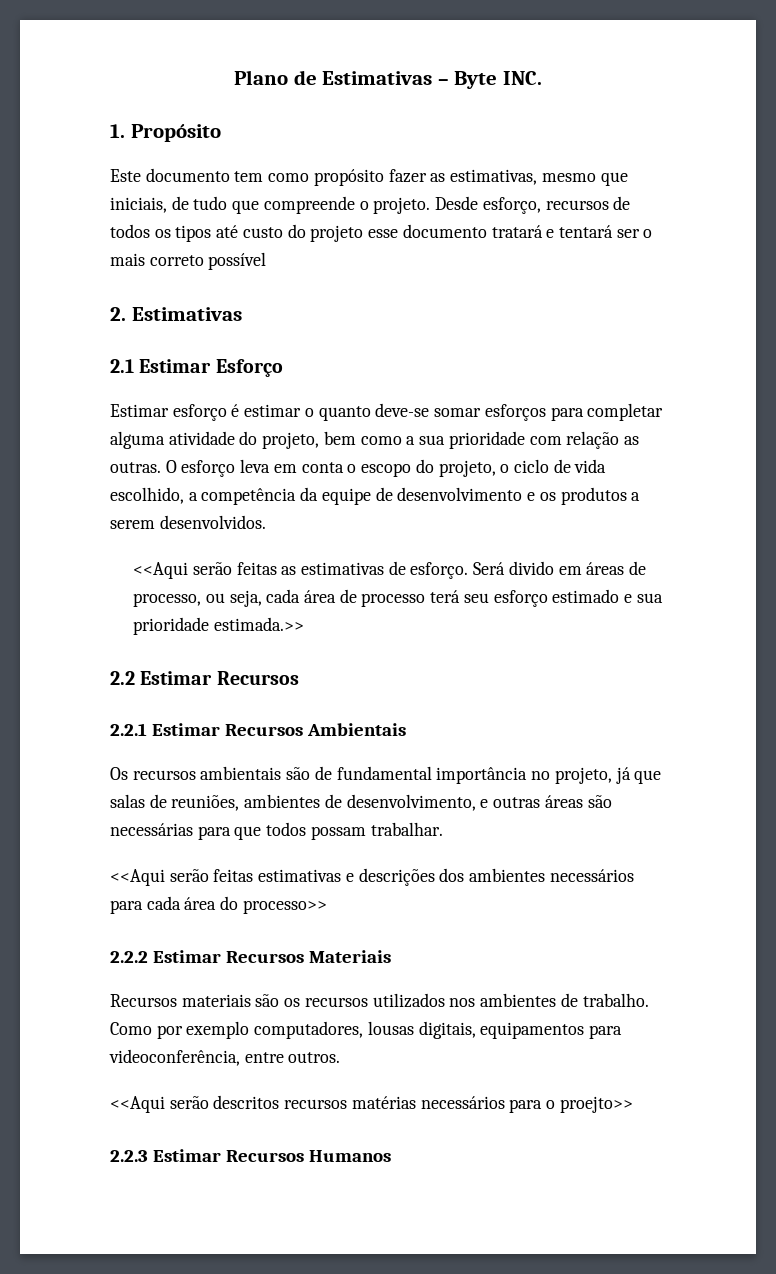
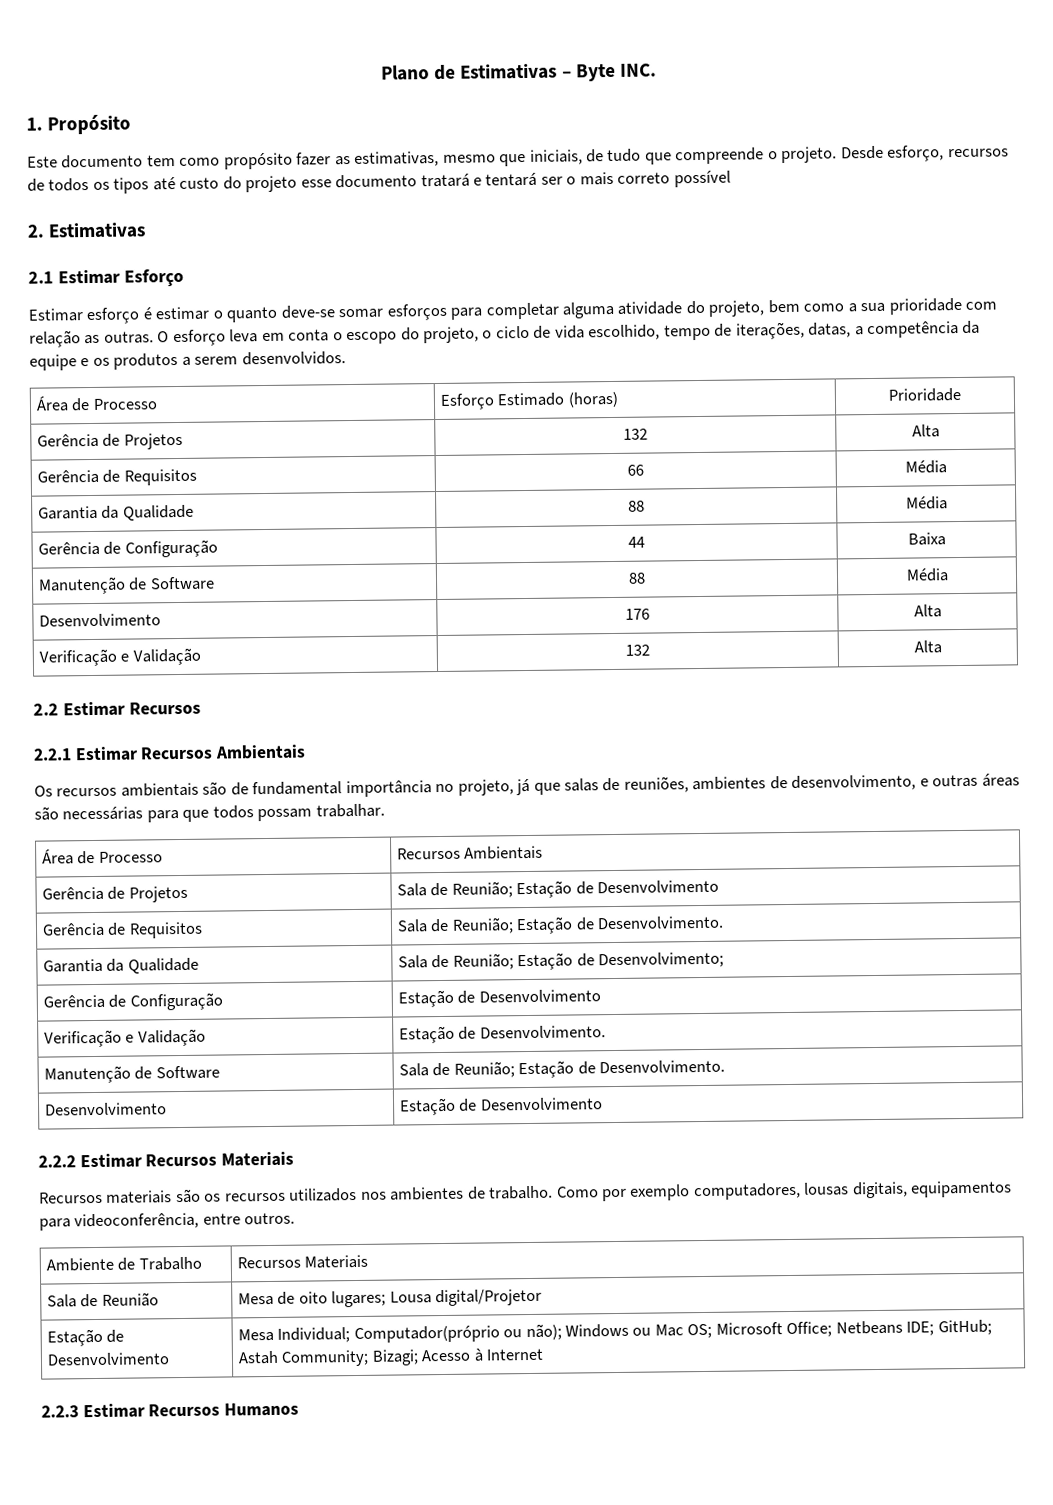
- O esforço leva em conta o escopo do projeto, o ciclo de vida escolhido, a competência da equipe de desenvolvimento e os produtos a serem desenvolvidos.
+ O esforço leva em conta o escopo do projeto, o ciclo de vida escolhido, tempo de iterações, datas, a competência da equipe e os produtos a serem desenvolvidos.
- <<Aqui serão feitas as estimativas de esforço. Será divido em áreas de processo, ou seja, cada área de processo terá seu esforço estimado e sua prioridade estimada.>>
+ Área de Processo | Esforço Estimado (horas) | Prioridade
+ Gerência de Projetos | 132 | Alta
+ Gerência de Requisitos | 66 | Média
+ Garantia da Qualidade | 88 | Média
+ Gerência de Configuração | 44 | Baixa
+ Manutenção de Software | 88 | Média
+ Desenvolvimento | 176 | Alta
+ Verificação e Validação | 132 | Alta
- <<Aqui serão feitas estimativas e descrições dos ambientes necessários para cada área do processo>>
+ Área de Processo | Recursos Ambientais
+ Gerência de Projetos | Sala de Reunião; Estação de Desenvolvimento
+ Gerência de Requisitos | Sala de Reunião; Estação de Desenvolvimento.
+ Garantia da Qualidade | Sala de Reunião; Estação de Desenvolvimento;
+ Gerência de Configuração | Estação de Desenvolvimento
+ Verificação e Validação | Estação de Desenvolvimento.
+ Manutenção de Software | Sala de Reunião; Estação de Desenvolvimento.
+ Desenvolvimento | Estação de Desenvolvimento
- <<Aqui serão descritos recursos matérias necessários para o proejto>>
+ Ambiente de Trabalho | Recursos Materiais
+ Sala de Reunião | Mesa de oito lugares; Lousa digital/Projetor
+ Estação de Desenvolvimento | Mesa Individual; Computador(próprio ou não); Windows ou Mac OS; Microsoft Office; Netbeans IDE; GitHub; Astah Community; Bizagi; Acesso à Internet

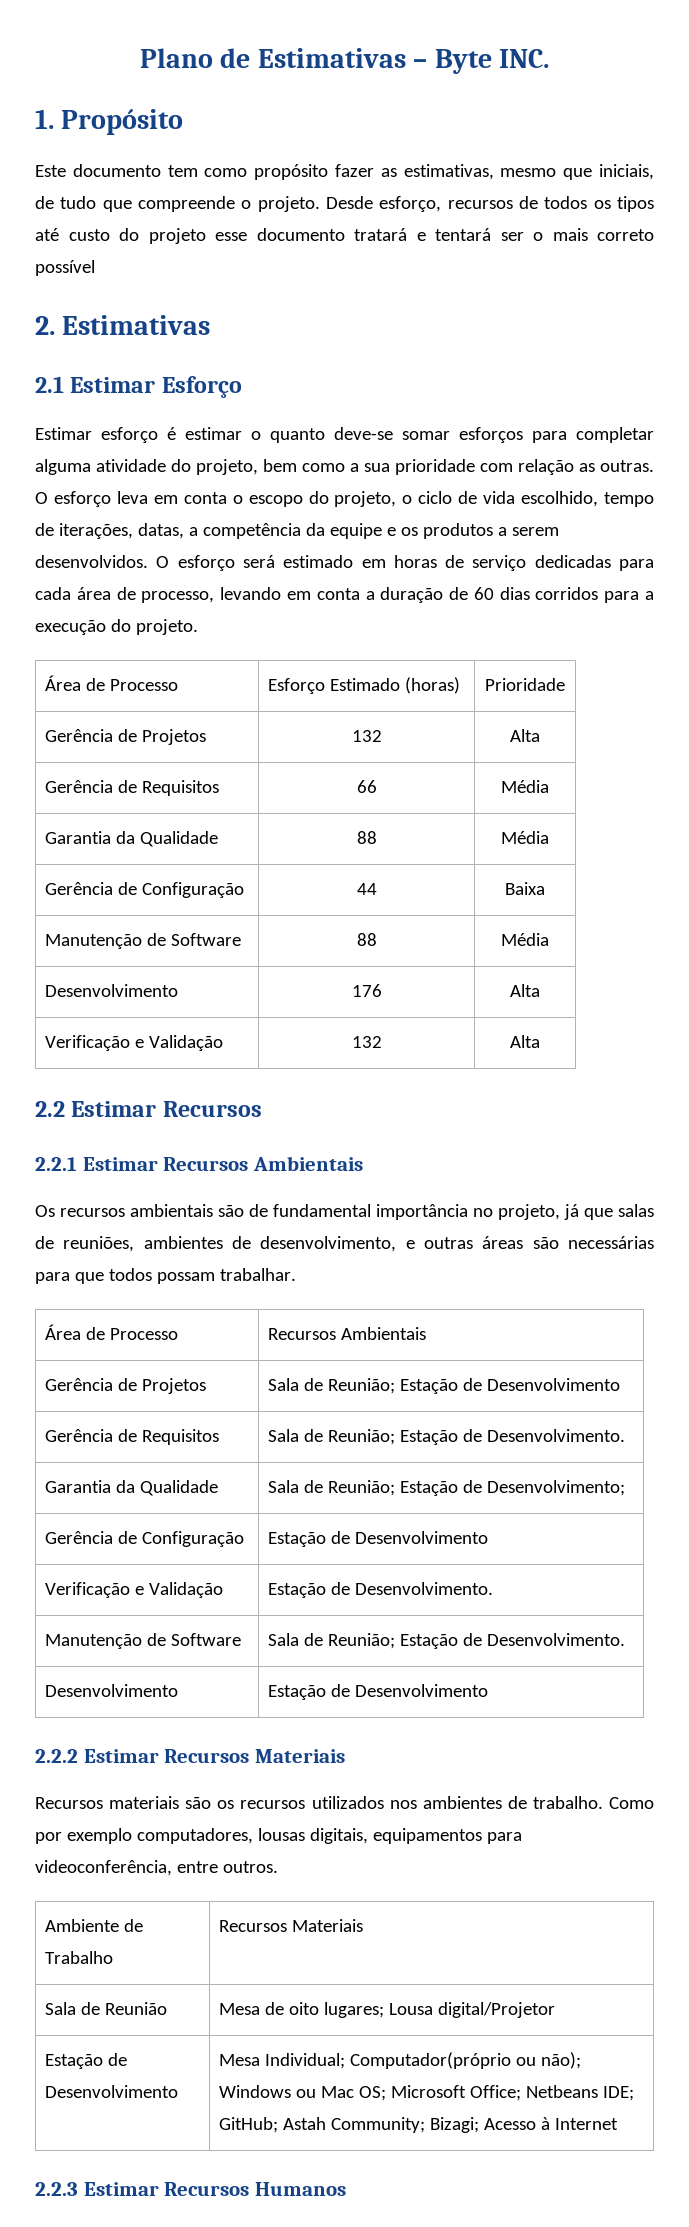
+ O esforço será estimado em horas de serviço dedicadas para cada área de processo, levando em conta a duração de 60 dias corridos para a execução do projeto.

